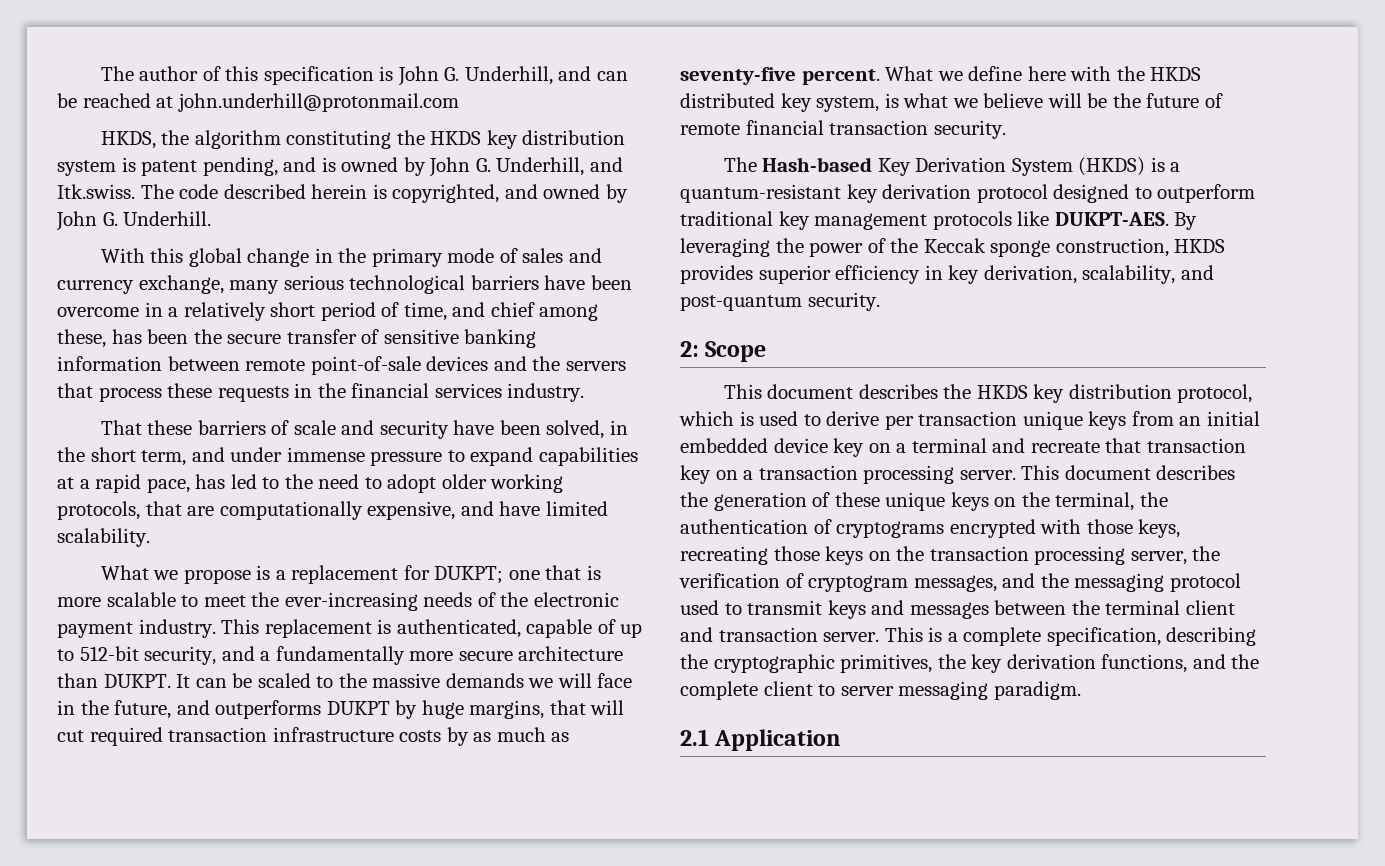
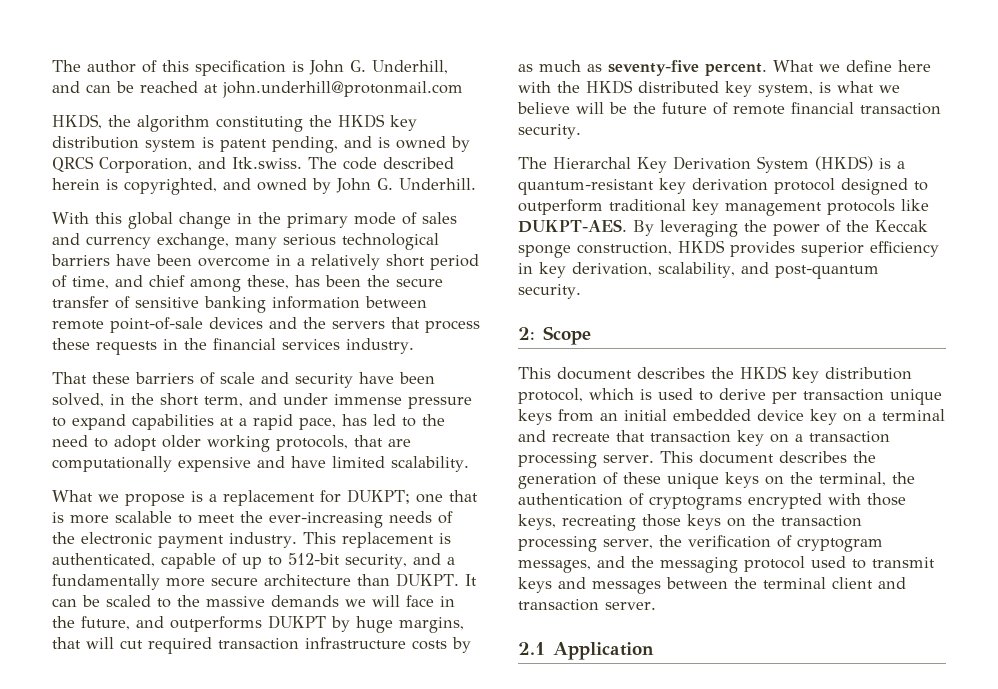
- HKDS, the algorithm constituting the HKDS key distribution system is patent pending, and is owned by John G. Underhill, and Itk.swiss. The code described herein is copyrighted, and owned by John G. Underhill.
+ HKDS, the algorithm constituting the HKDS key distribution system is patent pending, and is owned by QRCS Corporation, and Itk.swiss. The code described herein is copyrighted, and owned by John G. Underhill.
- That these barriers of scale and security have been solved, in the short term, and under immense pressure to expand capabilities at a rapid pace, has led to the need to adopt older working protocols, that are computationally expensive, and have limited scalability.
+ That these barriers of scale and security have been solved, in the short term, and under immense pressure to expand capabilities at a rapid pace, has led to the need to adopt older working protocols, that are computationally expensive and have limited scalability.
- The Hash-based Key Derivation System (HKDS) is a quantum-resistant key derivation protocol designed to outperform traditional key management protocols like DUKPT-AES.
+ The Hierarchal Key Derivation System (HKDS) is a quantum-resistant key derivation protocol designed to outperform traditional key management protocols like DUKPT-AES.
- This is a complete specification, describing the cryptographic primitives, the key derivation functions, and the complete client to server messaging paradigm.

